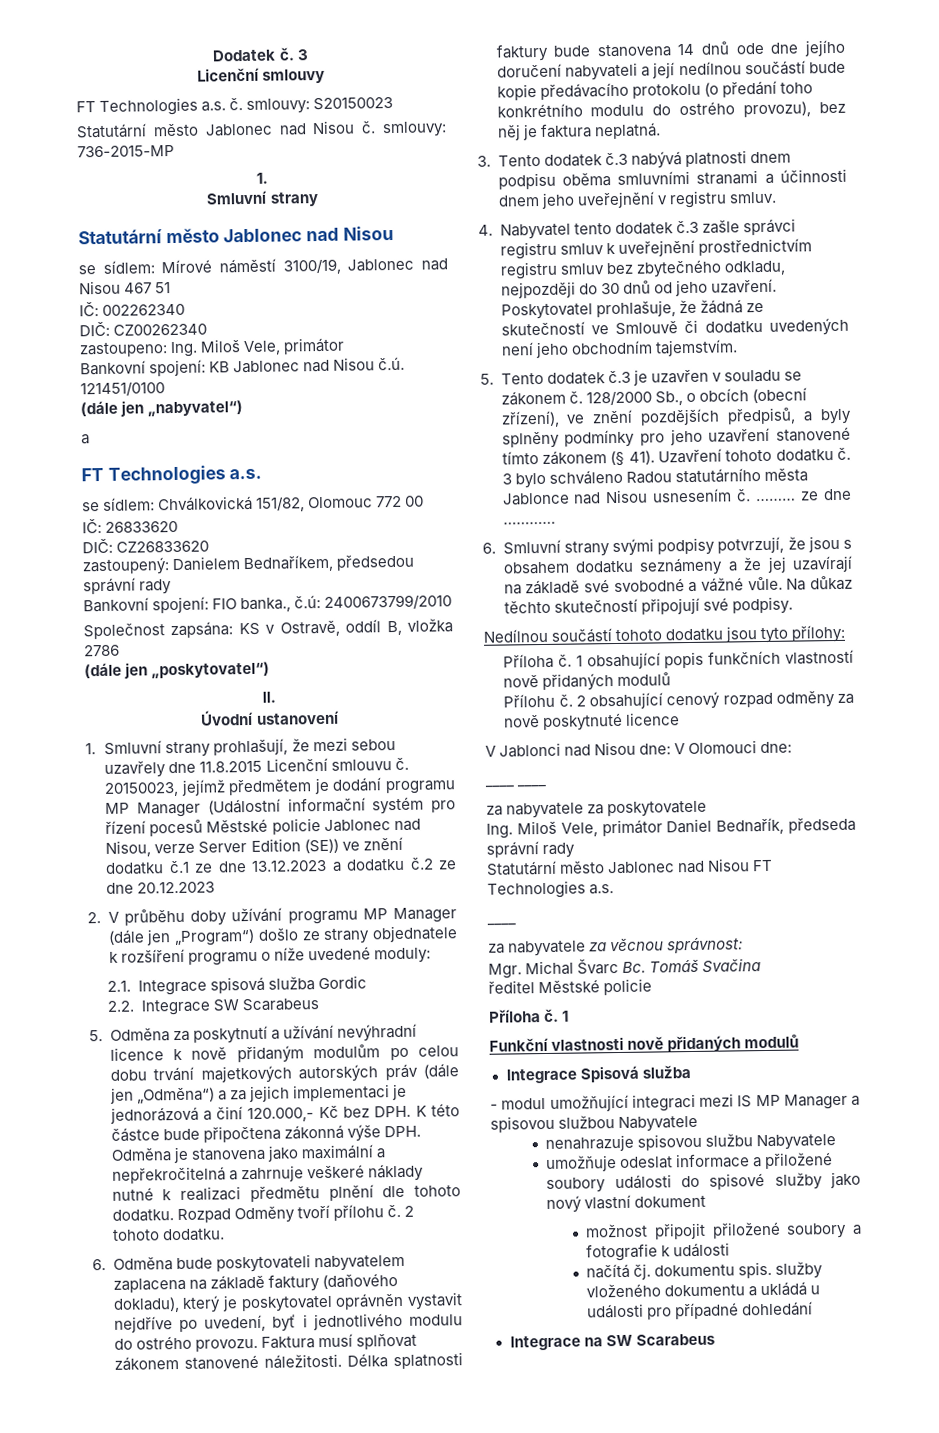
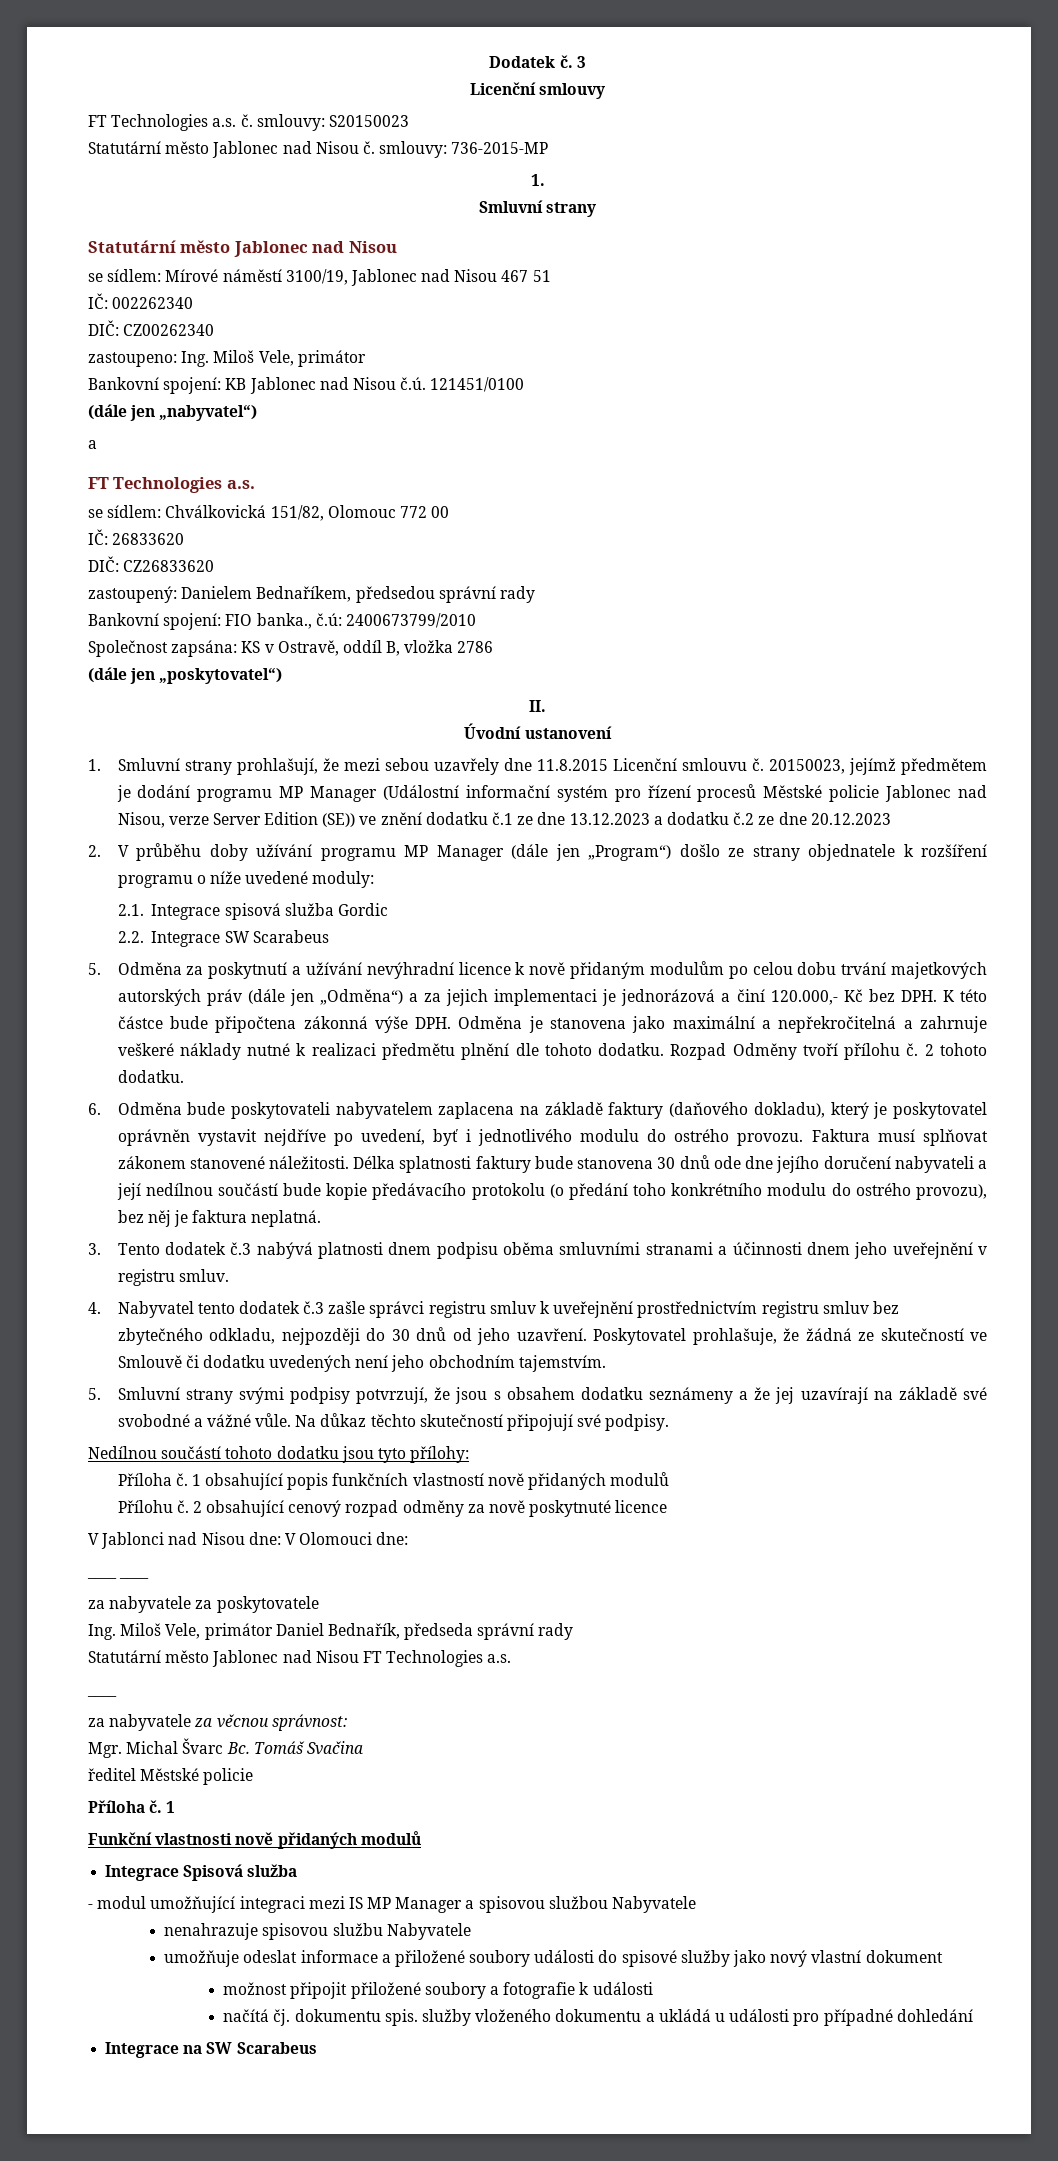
- 20150023, jejímž předmětem je dodání programu MP Manager (Událostní informační systém pro řízení pocesů Městské policie Jablonec nad Nisou, verze Server Edition (SE)) ve znění dodatku č.1 ze dne 13.12.2023 a dodatku č.2 ze dne 20.12.2023
+ 20150023, jejímž předmětem je dodání programu MP Manager (Událostní informační systém pro řízení procesů Městské policie Jablonec nad Nisou, verze Server Edition (SE)) ve znění dodatku č.1 ze dne 13.12.2023 a dodatku č.2 ze dne 20.12.2023
- Délka splatnosti faktury bude stanovena 14 dnů ode dne jejího doručení nabyvateli a její nedílnou součástí bude kopie předávacího protokolu (o předání toho konkrétního modulu do ostrého provozu), bez něj je faktura neplatná.
+ Délka splatnosti faktury bude stanovena 30 dnů ode dne jejího doručení nabyvateli a její nedílnou součástí bude kopie předávacího protokolu (o předání toho konkrétního modulu do ostrého provozu), bez něj je faktura neplatná.
- 5. Tento dodatek č.3 je uzavřen v souladu se zákonem č. 128/2000 Sb., o obcích (obecní zřízení), ve znění pozdějších předpisů, a byly splněny podmínky pro jeho uzavření stanovené tímto zákonem (§ 41). Uzavření tohoto dodatku č. 3 bylo schváleno Radou statutárního města Jablonce nad Nisou usnesením č. ……… ze dne …………
- 6. Smluvní strany svými podpisy potvrzují, že jsou s obsahem dodatku seznámeny a že jej uzavírají na základě své svobodné a vážné vůle.
+ 5. Smluvní strany svými podpisy potvrzují, že jsou s obsahem dodatku seznámeny a že jej uzavírají na základě své svobodné a vážné vůle.

